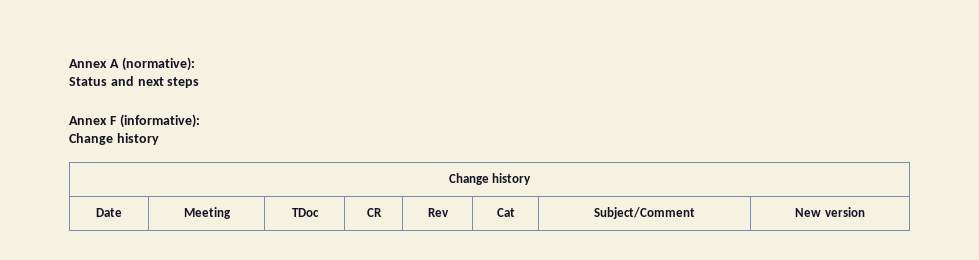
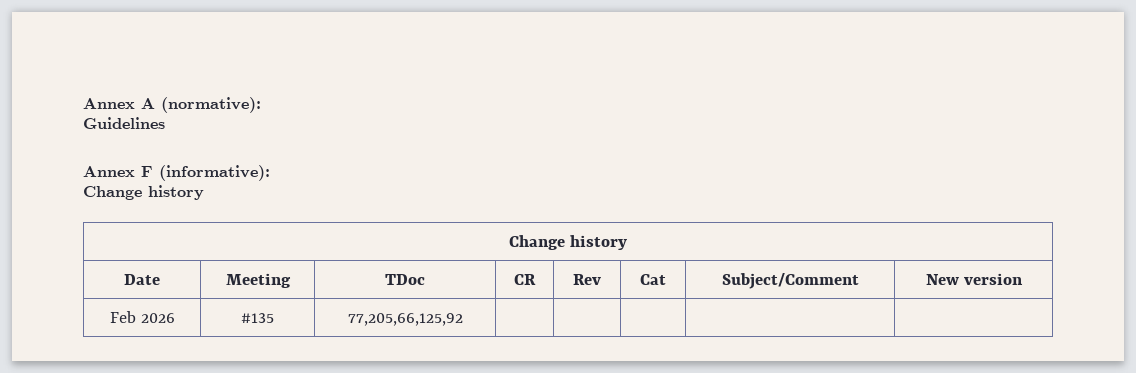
- Status and next steps
+ Guidelines
+ Feb 2026 | #135 | 77,205,66,125,92 | | | | |

